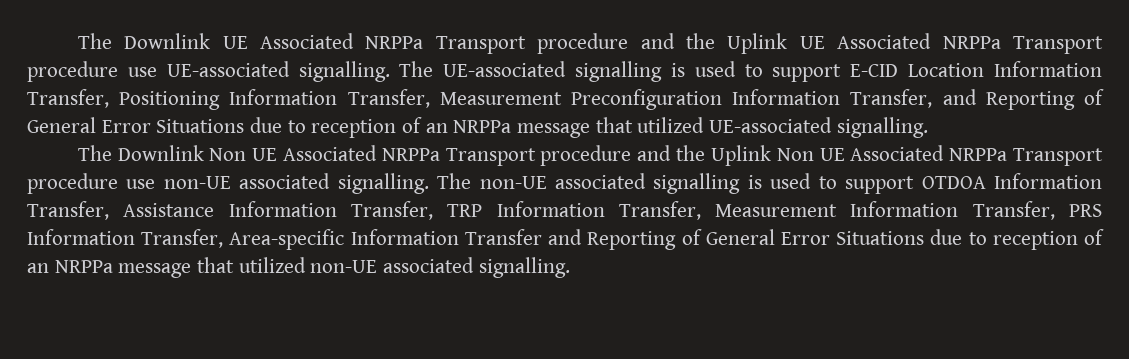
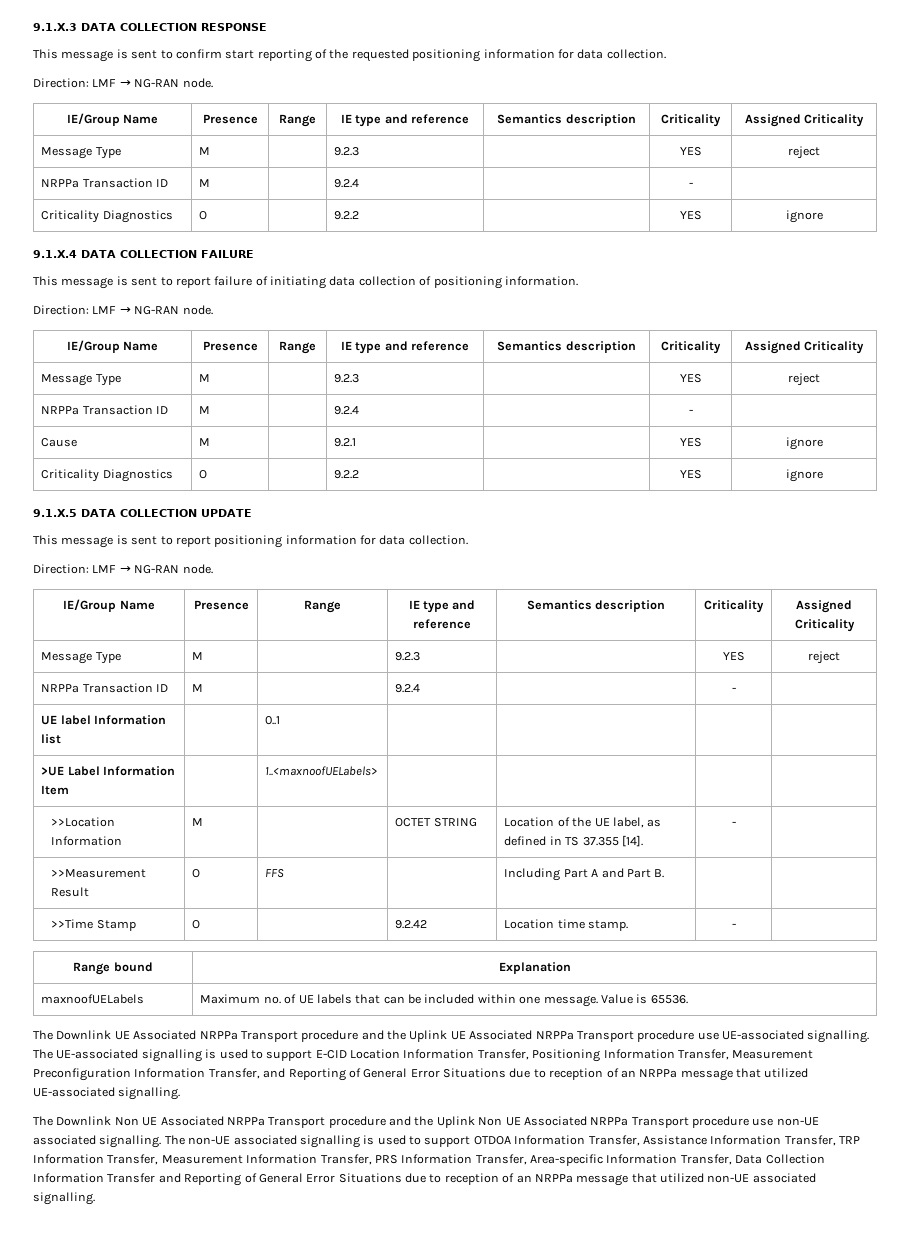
+ 9.1.X.3 DATA COLLECTION RESPONSE
+ This message is sent to confirm start reporting of the requested positioning information for data collection.
+ Direction: LMF → NG-RAN node.
+ IE/Group Name | Presence | Range | IE type and reference | Semantics description | Criticality | Assigned Criticality
+ Message Type | M | | 9.2.3 | | YES | reject
+ NRPPa Transaction ID | M | | 9.2.4 | | - |
+ Criticality Diagnostics | O | | 9.2.2 | | YES | ignore
+ 9.1.X.4 DATA COLLECTION FAILURE
+ This message is sent to report failure of initiating data collection of positioning information.
+ Direction: LMF → NG-RAN node.
+ IE/Group Name | Presence | Range | IE type and reference | Semantics description | Criticality | Assigned Criticality
+ Message Type | M | | 9.2.3 | | YES | reject
+ NRPPa Transaction ID | M | | 9.2.4 | | - |
+ Cause | M | | 9.2.1 | | YES | ignore
+ Criticality Diagnostics | O | | 9.2.2 | | YES | ignore
+ 9.1.X.5 DATA COLLECTION UPDATE
+ This message is sent to report positioning information for data collection.
+ Direction: LMF → NG-RAN node.
+ IE/Group Name | Presence | Range | IE type and reference | Semantics description | Criticality | Assigned Criticality
+ Message Type | M | | 9.2.3 | | YES | reject
+ NRPPa Transaction ID | M | | 9.2.4 | | - |
+ UE label Information list | | 0..1 | | | |
+ >UE Label Information Item | | 1..<maxnoofUELabels> | | | |
+ >>Location Information | M | | OCTET STRING | Location of the UE label, as defined in TS 37.355 [14]. | - |
+ >>Measurement Result | O | FFS | | Including Part A and Part B. | |
+ >>Time Stamp | O | | 9.2.42 | Location time stamp. | - |
+ Range bound | Explanation
+ maxnoofUELabels | Maximum no. of UE labels that can be included within one message. Value is 65536.
- The non-UE associated signalling is used to support OTDOA Information Transfer, Assistance Information Transfer, TRP Information Transfer, Measurement Information Transfer, PRS Information Transfer, Area-specific Information Transfer and Reporting of General Error Situations due to reception of an NRPPa message that utilized non-UE associated signalling.
+ The non-UE associated signalling is used to support OTDOA Information Transfer, Assistance Information Transfer, TRP Information Transfer, Measurement Information Transfer, PRS Information Transfer, Area-specific Information Transfer, Data Collection Information Transfer and Reporting of General Error Situations due to reception of an NRPPa message that utilized non-UE associated signalling.

